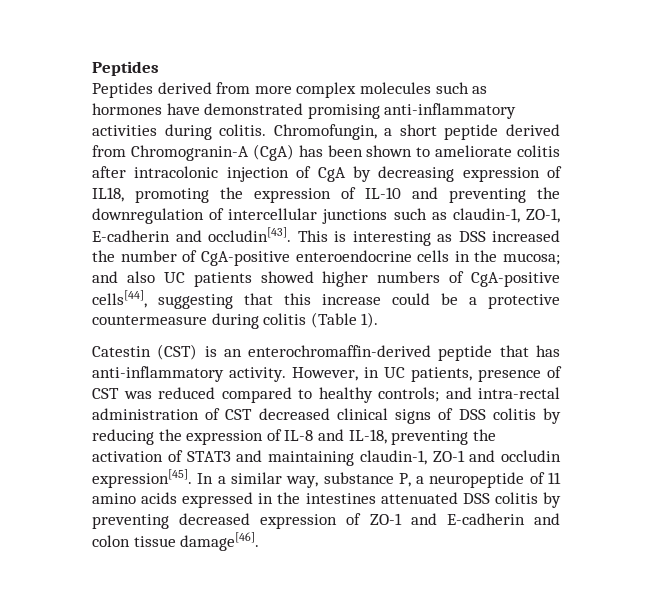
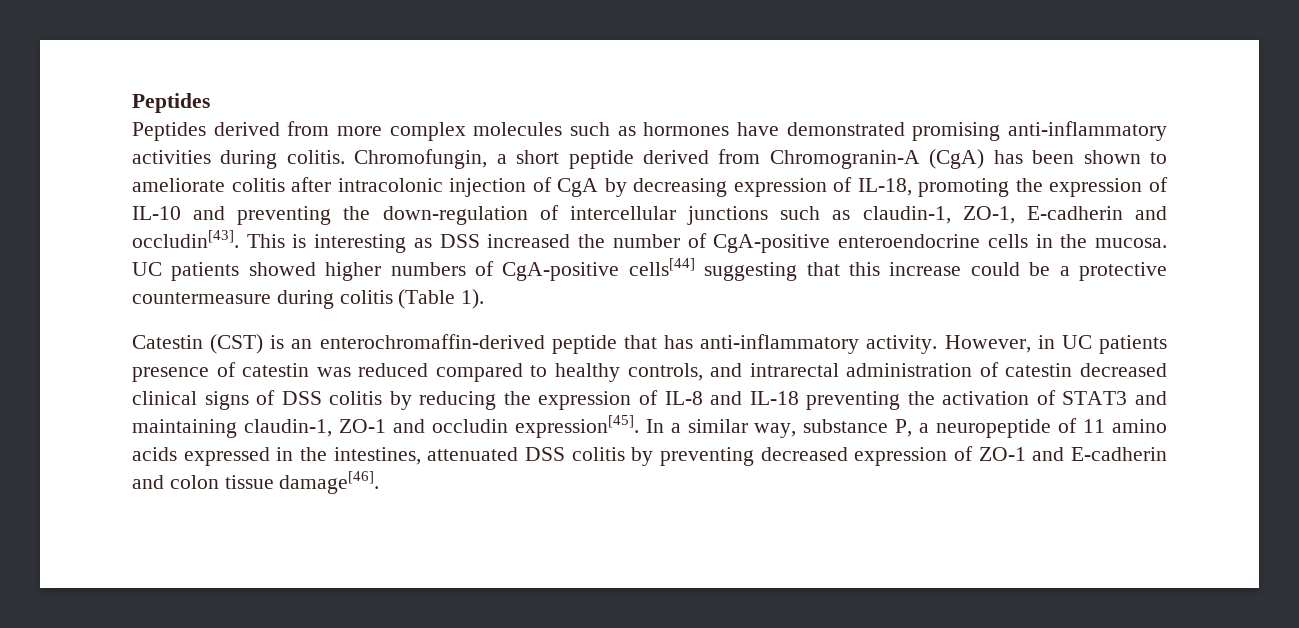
- Chromofungin, a short peptide derived from Chromogranin-A (CgA) has been shown to ameliorate colitis after intracolonic injection of CgA by decreasing expression of IL18, promoting the expression of IL-10 and preventing the downregulation of intercellular junctions such as claudin-1, ZO-1, E-cadherin and occludin[43].
+ Chromofungin, a short peptide derived from Chromogranin-A (CgA) has been shown to ameliorate colitis after intracolonic injection of CgA by decreasing expression of IL-18, promoting the expression of IL-10 and preventing the down-regulation of intercellular junctions such as claudin-1, ZO-1, E-cadherin and occludin[43].
- This is interesting as DSS increased the number of CgA-positive enteroendocrine cells in the mucosa; and also UC patients showed higher numbers of CgA-positive cells[44], suggesting that this increase could be a protective countermeasure during colitis (Table 1).
+ This is interesting as DSS increased the number of CgA-positive enteroendocrine cells in the mucosa. UC patients showed higher numbers of CgA-positive cells[44] suggesting that this increase could be a protective countermeasure during colitis (Table 1).
- However, in UC patients, presence of CST was reduced compared to healthy controls; and intra-rectal administration of CST decreased clinical signs of DSS colitis by reducing the expression of IL-8 and IL-18, preventing the activation of STAT3 and maintaining claudin-1, ZO-1 and occludin expression[45].
+ However, in UC patients presence of catestin was reduced compared to healthy controls, and intrarectal administration of catestin decreased clinical signs of DSS colitis by reducing the expression of IL-8 and IL-18 preventing the activation of STAT3 and maintaining claudin-1, ZO-1 and occludin expression[45].
- In a similar way, substance P, a neuropeptide of 11 amino acids expressed in the intestines attenuated DSS colitis by preventing decreased expression of ZO-1 and E-cadherin and colon tissue damage[46].
+ In a similar way, substance P, a neuropeptide of 11 amino acids expressed in the intestines, attenuated DSS colitis by preventing decreased expression of ZO-1 and E-cadherin and colon tissue damage[46].

